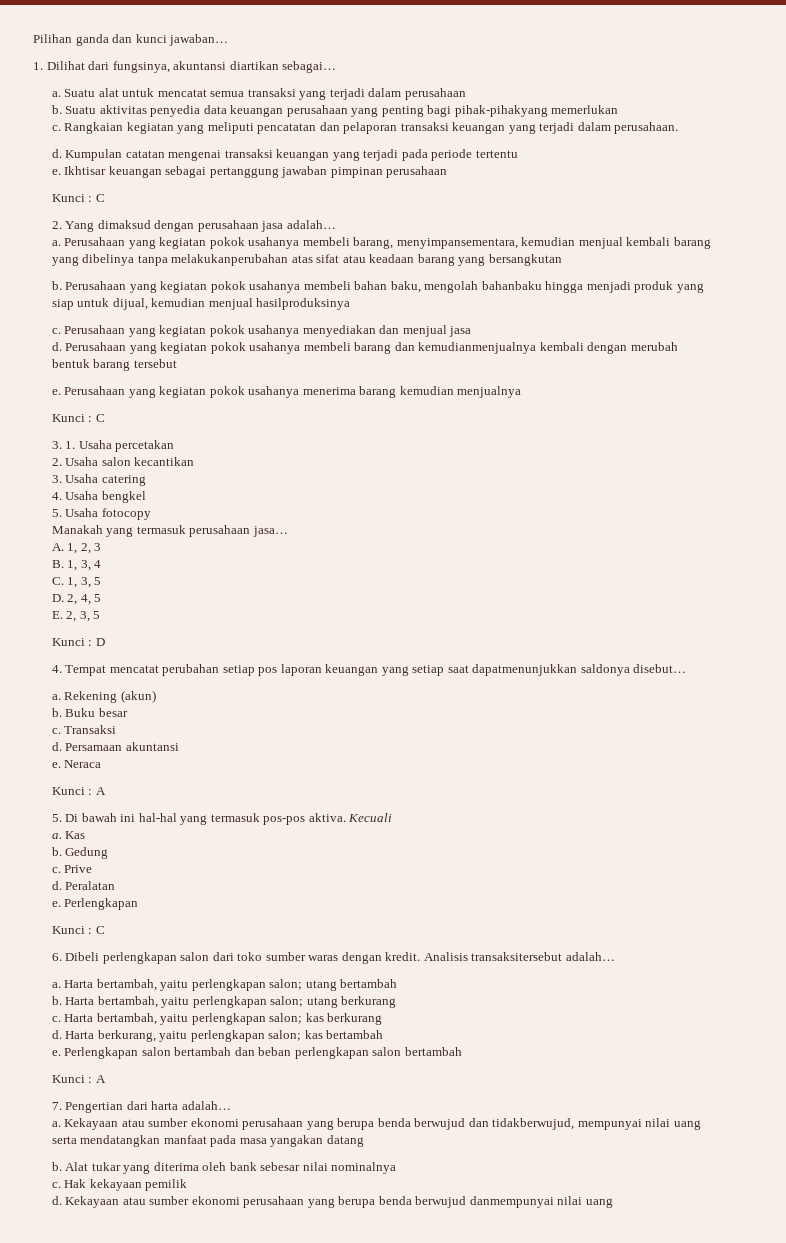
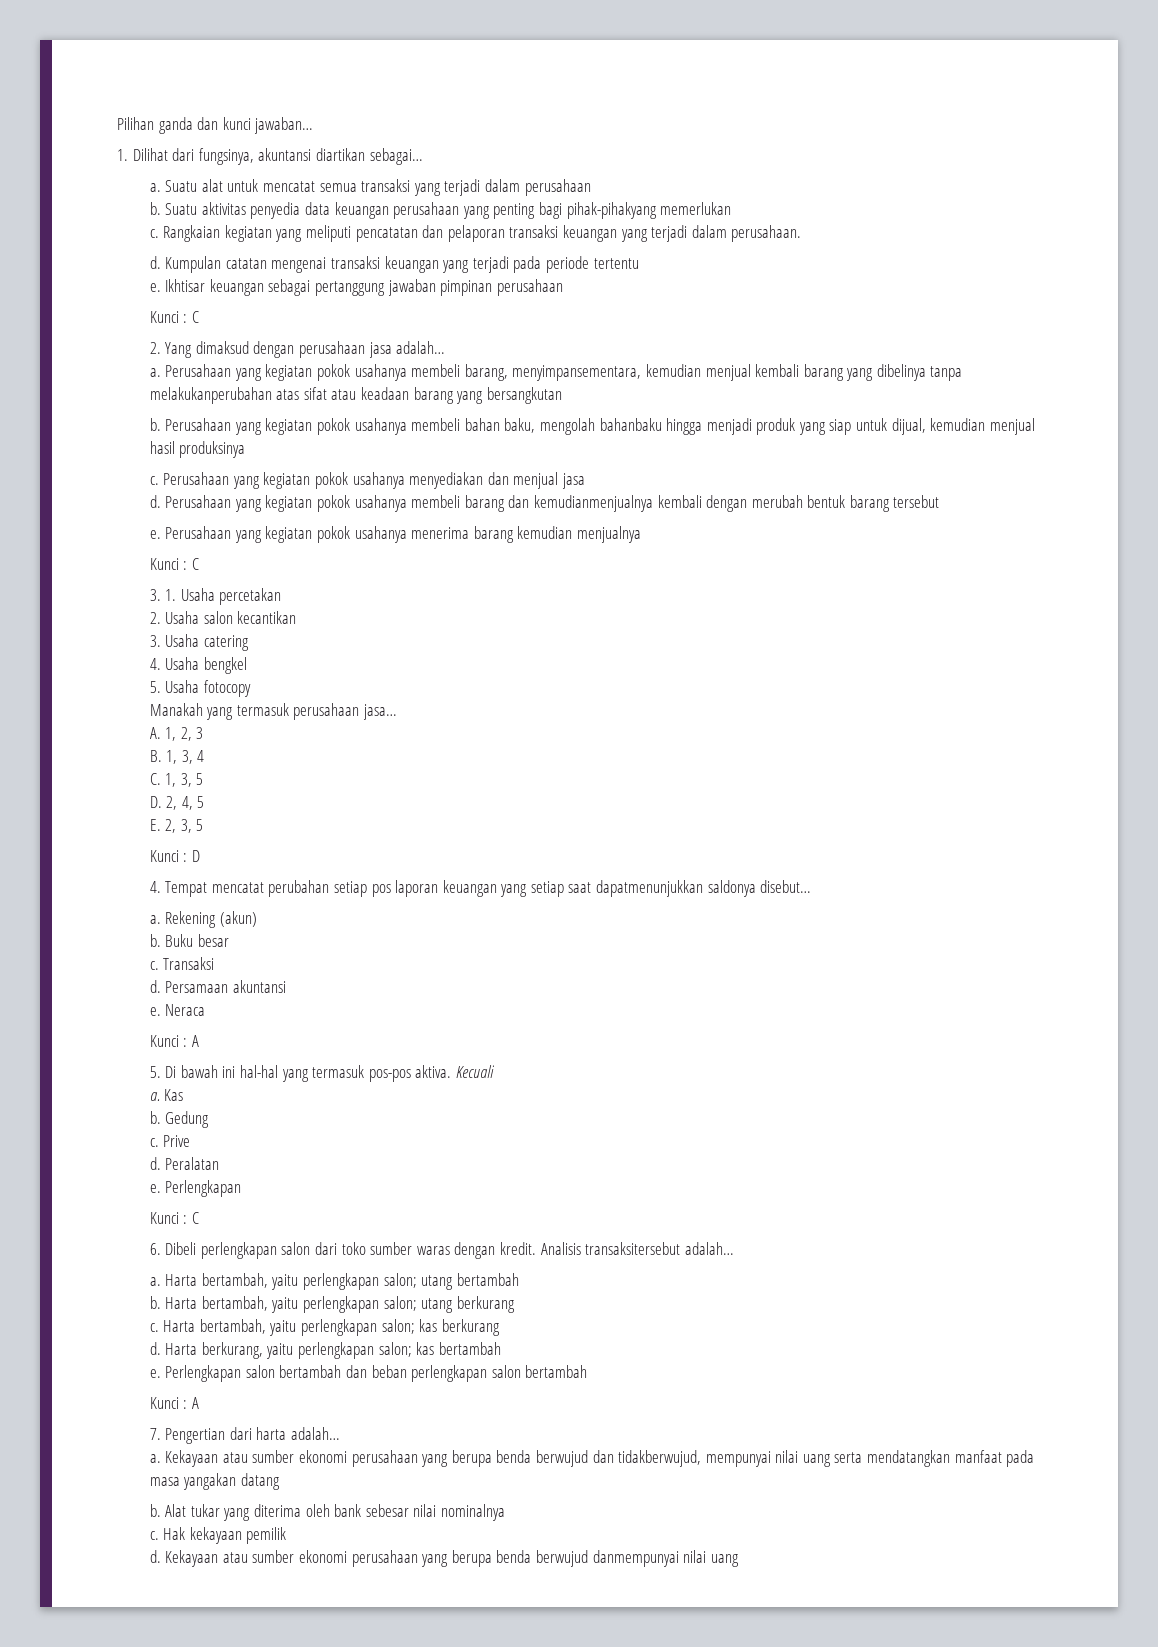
- Perusahaan yang kegiatan pokok usahanya membeli bahan baku, mengolah bahanbaku hingga menjadi produk yang siap untuk dijual, kemudian menjual hasilproduksinya
+ Perusahaan yang kegiatan pokok usahanya membeli bahan baku, mengolah bahanbaku hingga menjadi produk yang siap untuk dijual, kemudian menjual hasil produksinya

